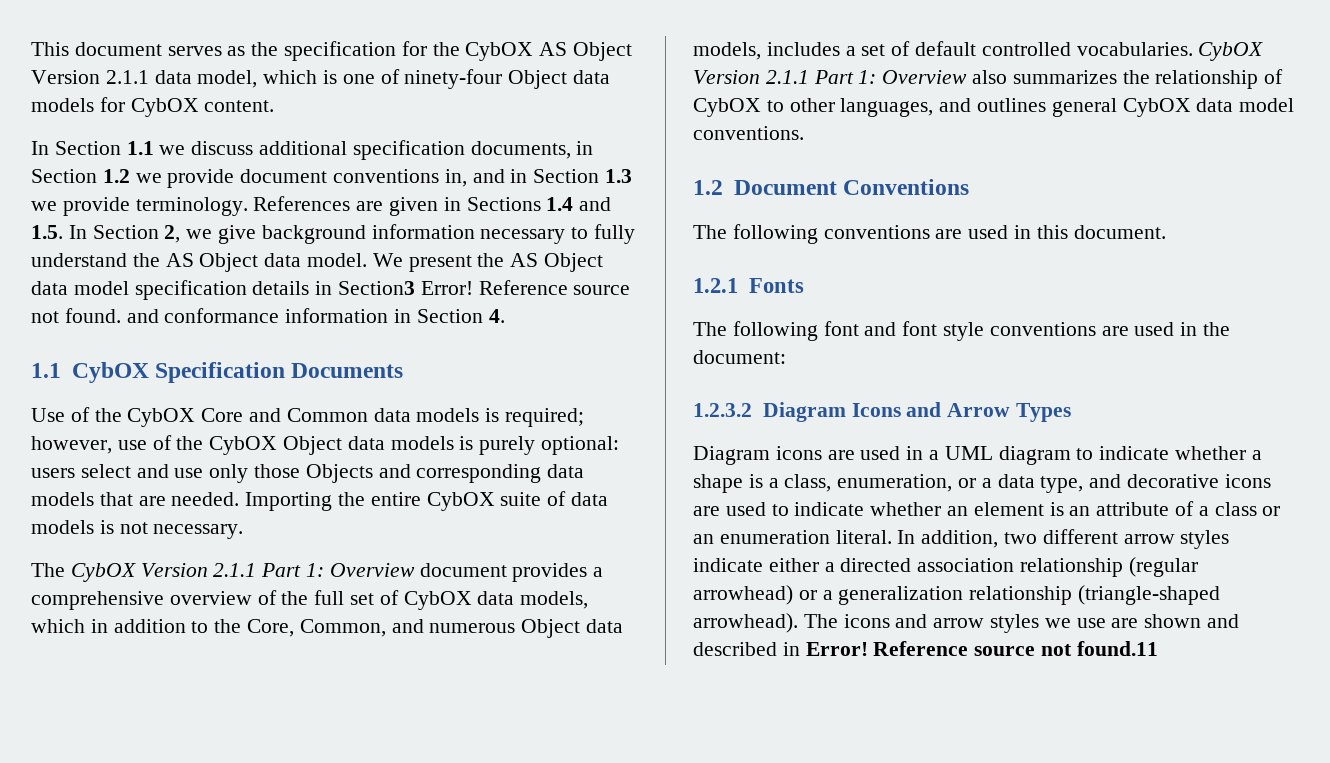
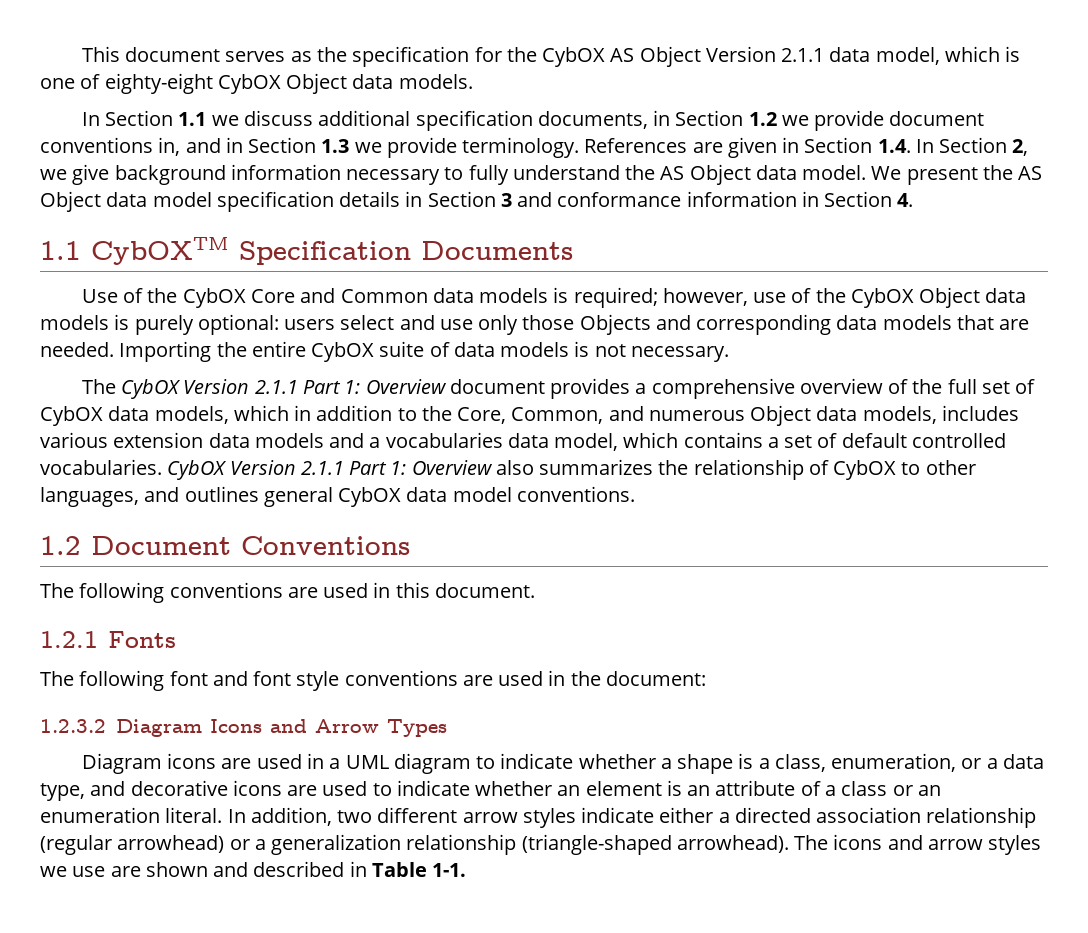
- This document serves as the specification for the CybOX AS Object Version 2.1.1 data model, which is one of ninety-four Object data models for CybOX content.
+ This document serves as the specification for the CybOX AS Object Version 2.1.1 data model, which is one of eighty-eight CybOX Object data models.
- References are given in Sections 1.4 and 1.5. In Section 2, we give background information necessary to fully understand the AS Object data model.
+ References are given in Section 1.4. In Section 2, we give background information necessary to fully understand the AS Object data model.
- We present the AS Object data model specification details in Section3 Error! Reference source not found. and conformance information in Section 4.
+ We present the AS Object data model specification details in Section 3 and conformance information in Section 4.
- 1.1 CybOX Specification Documents
+ 1.1 CybOXTM Specification Documents
- The CybOX Version 2.1.1 Part 1: Overview document provides a comprehensive overview of the full set of CybOX data models, which in addition to the Core, Common, and numerous Object data models, includes a set of default controlled vocabularies.
+ The CybOX Version 2.1.1 Part 1: Overview document provides a comprehensive overview of the full set of CybOX data models, which in addition to the Core, Common, and numerous Object data models, includes various extension data models and a vocabularies data model, which contains a set of default controlled vocabularies.
- The icons and arrow styles we use are shown and described in Error! Reference source not found.11
+ The icons and arrow styles we use are shown and described in Table 1-1.

